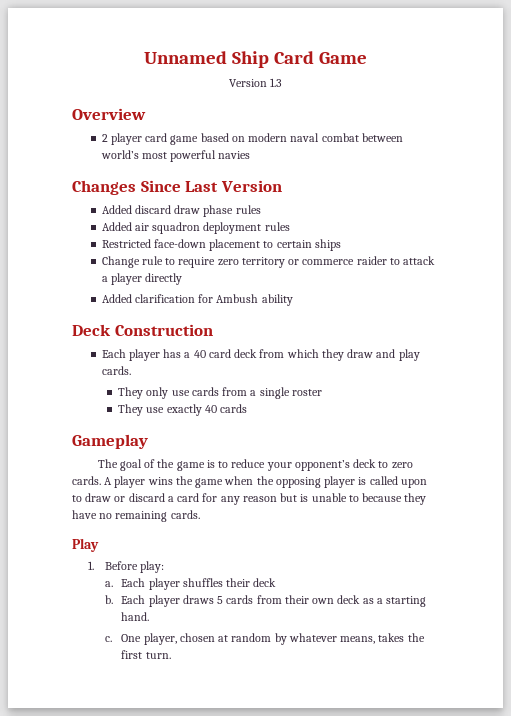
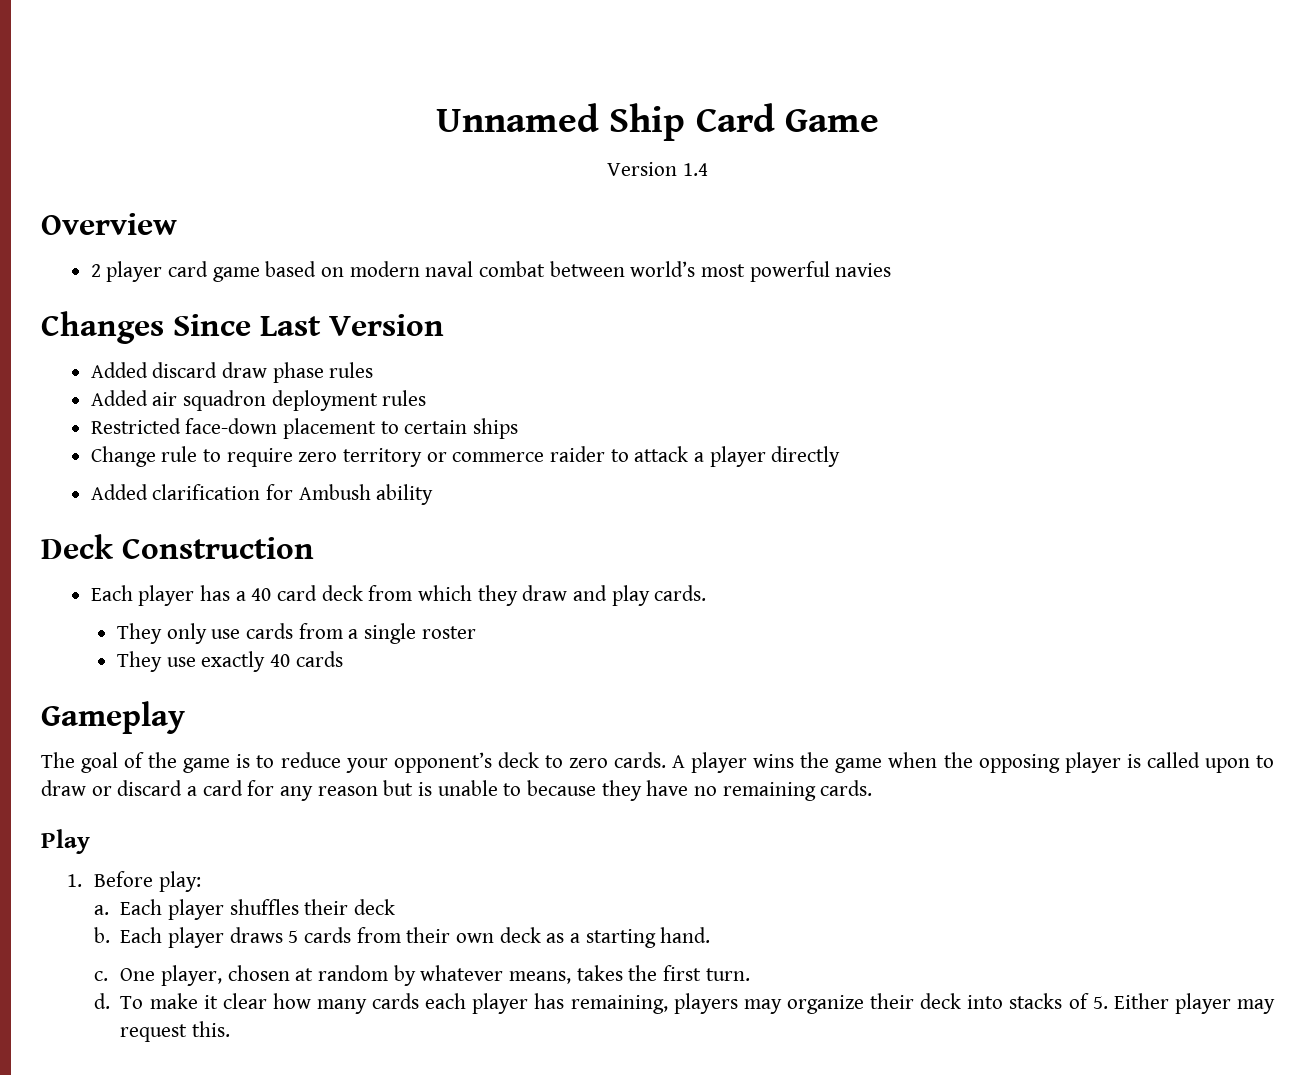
- Version 1.3
+ Version 1.4
+ d. To make it clear how many cards each player has remaining, players may organize their deck into stacks of 5. Either player may request this.

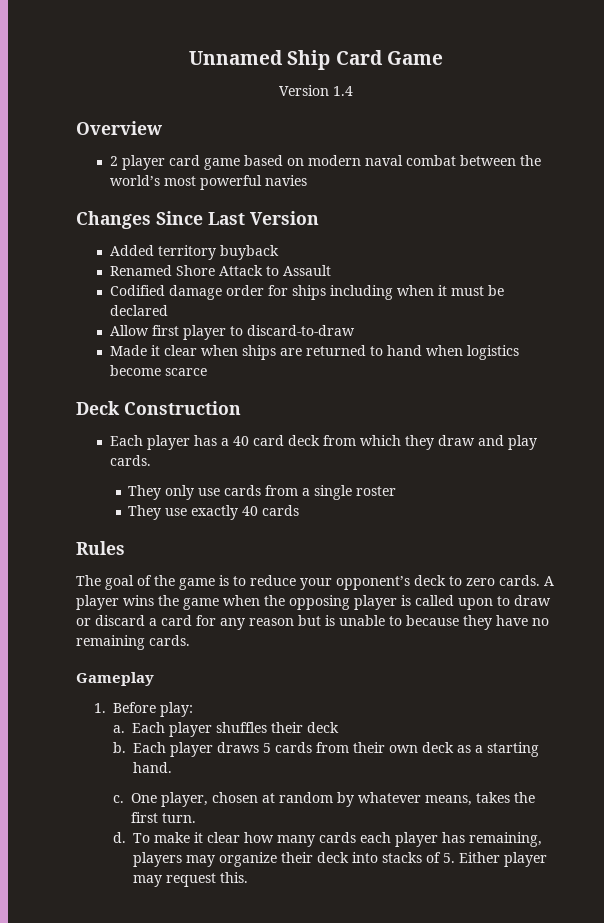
- 2 player card game based on modern naval combat between world’s most powerful navies
+ 2 player card game based on modern naval combat between the world’s most powerful navies
- Added discard draw phase rules
- Added air squadron deployment rules
- Restricted face-down placement to certain ships
- Change rule to require zero territory or commerce raider to attack a player directly
- Added clarification for Ambush ability
+ Added territory buyback
+ Renamed Shore Attack to Assault
+ Codified damage order for ships including when it must be declared
+ Allow first player to discard-to-draw
+ Made it clear when ships are returned to hand when logistics become scarce
- Gameplay
+ Rules
- Play
+ Gameplay

